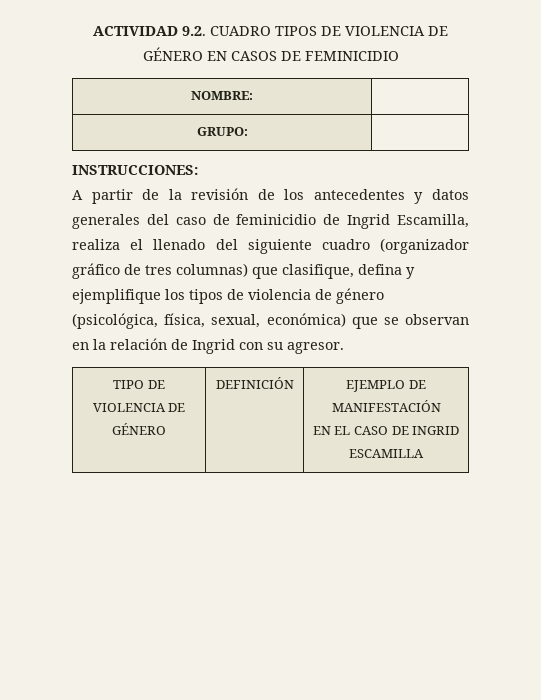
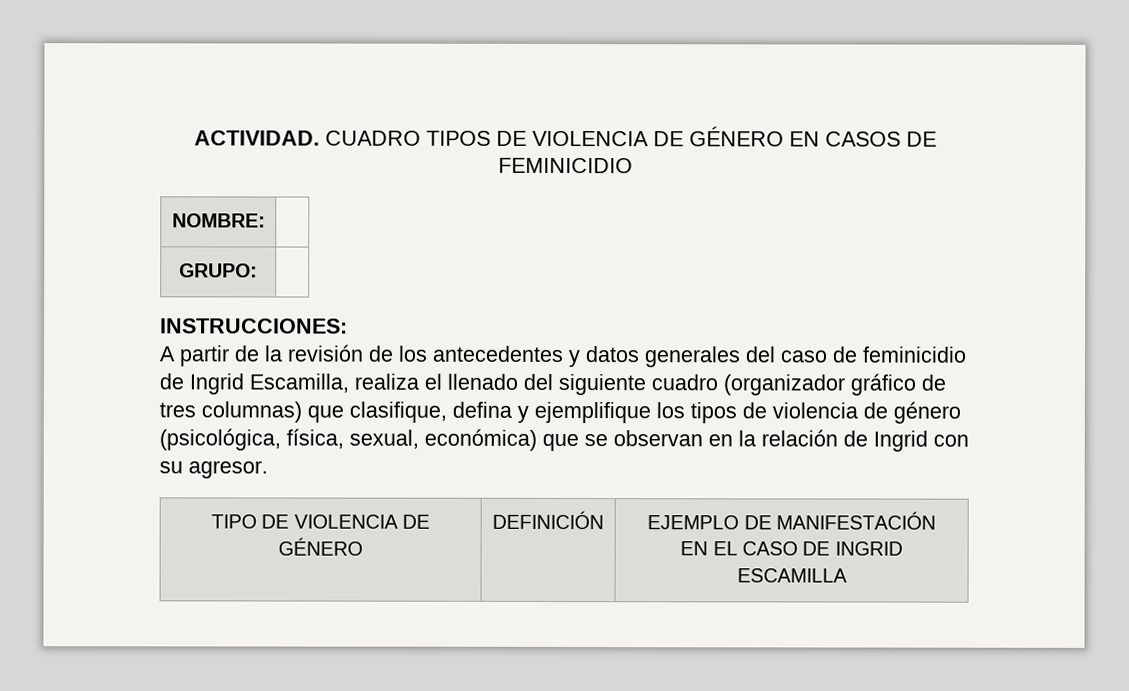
- ACTIVIDAD 9.2. CUADRO TIPOS DE VIOLENCIA DE GÉNERO EN CASOS DE FEMINICIDIO
+ ACTIVIDAD. CUADRO TIPOS DE VIOLENCIA DE GÉNERO EN CASOS DE FEMINICIDIO

